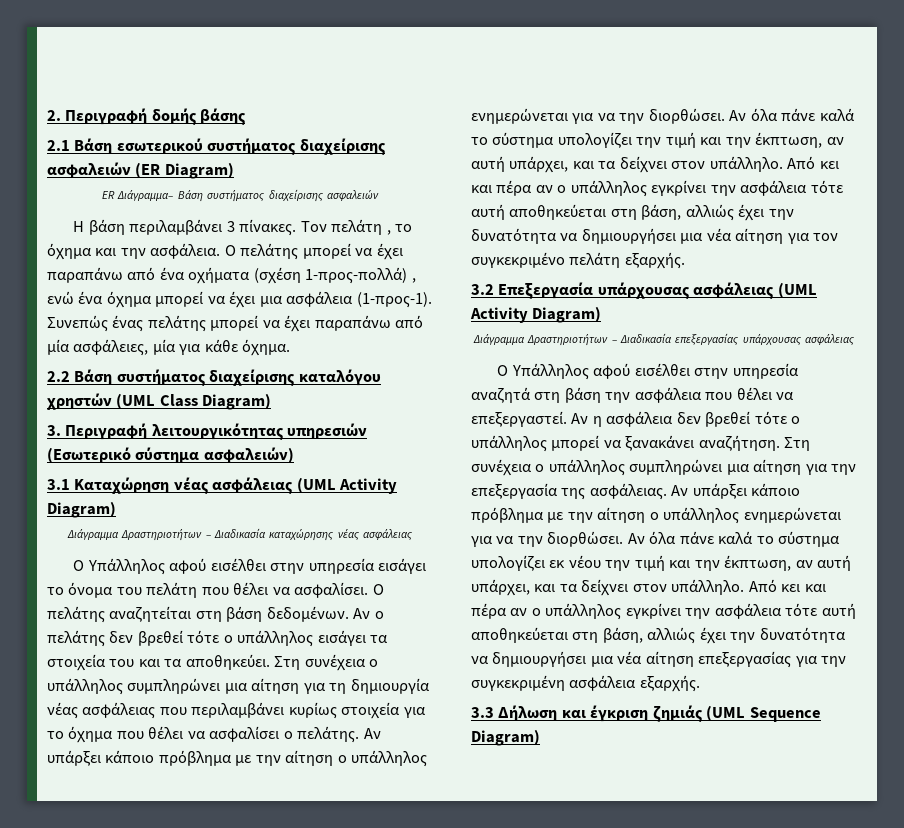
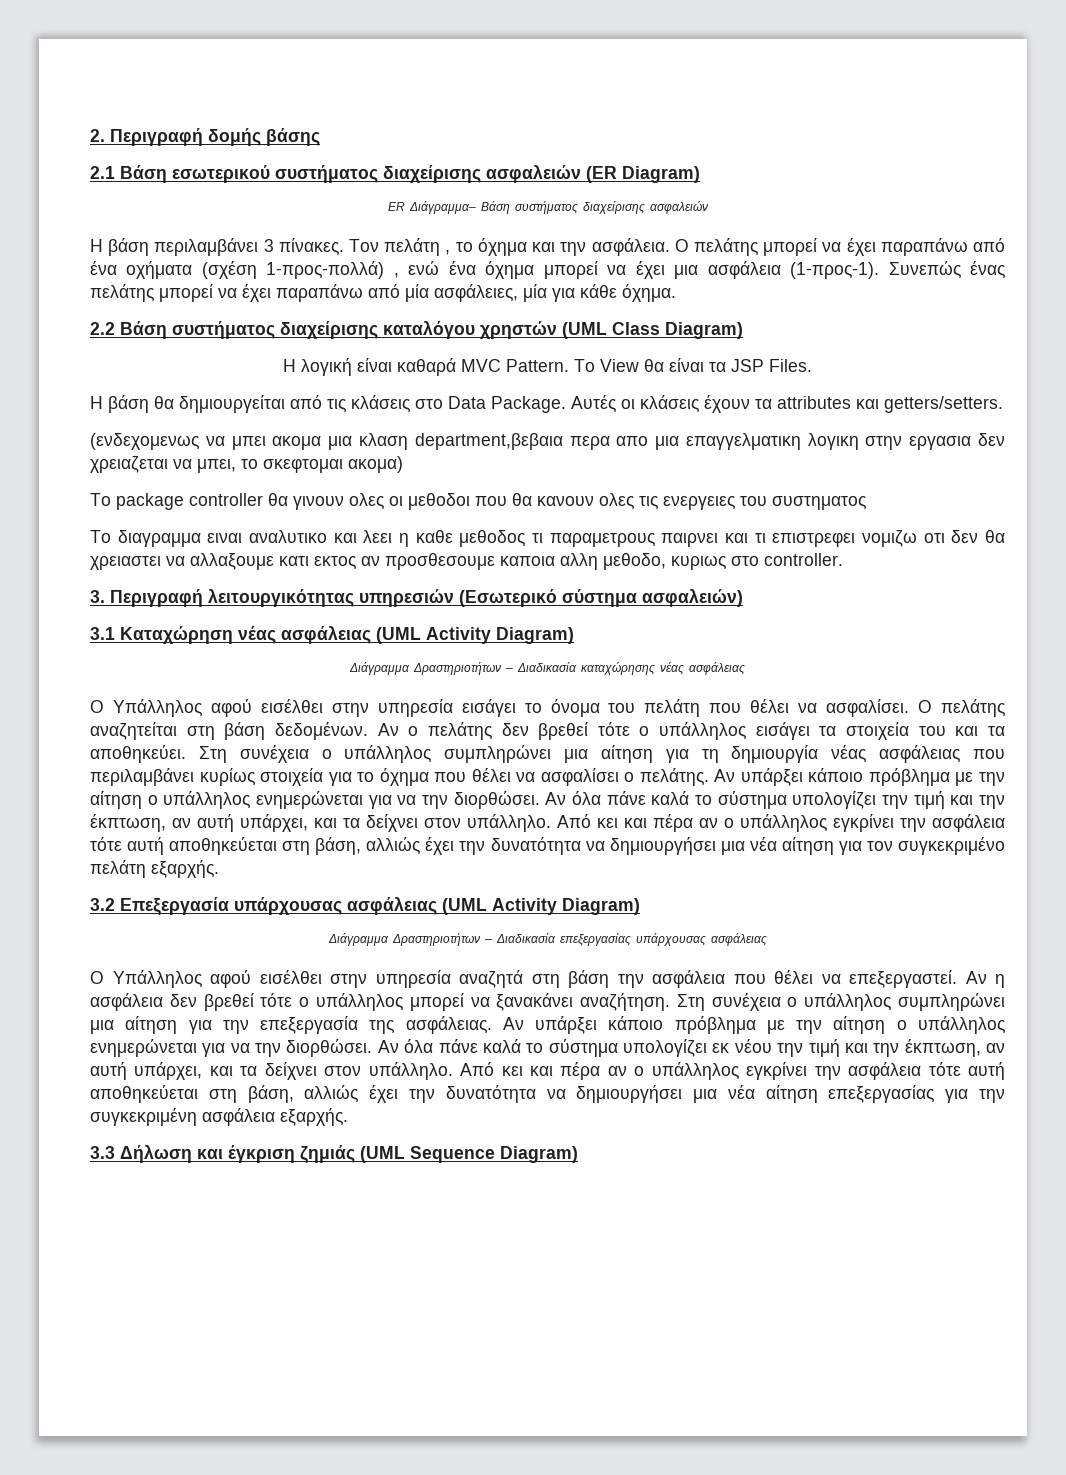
+ Η λογική είναι καθαρά MVC Pattern. Το View θα είναι τα JSP Files.
+ Η βάση θα δημιουργείται από τις κλάσεις στο Data Package. Αυτές οι κλάσεις έχουν τα attributes και getters/setters.
+ (ενδεχομενως να μπει ακομα μια κλαση department,βεβαια περα απο μια επαγγελματικη λογικη στην εργασια δεν χρειαζεται να μπει, το σκεφτομαι ακομα)
+ Το package controller θα γινουν ολες οι μεθοδοι που θα κανουν ολες τις ενεργειες του συστηματος
+ Το διαγραμμα ειναι αναλυτικο και λεει η καθε μεθοδος τι παραμετρους παιρνει και τι επιστρεφει νομιζω οτι δεν θα χρειαστει να αλλαξουμε κατι εκτος αν προσθεσουμε καποια αλλη μεθοδο, κυριως στο controller.

